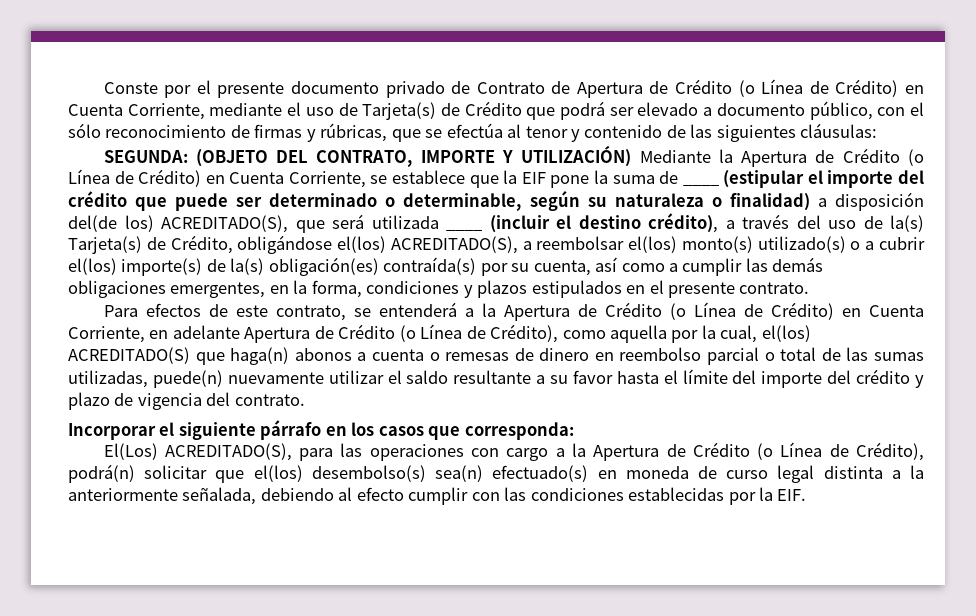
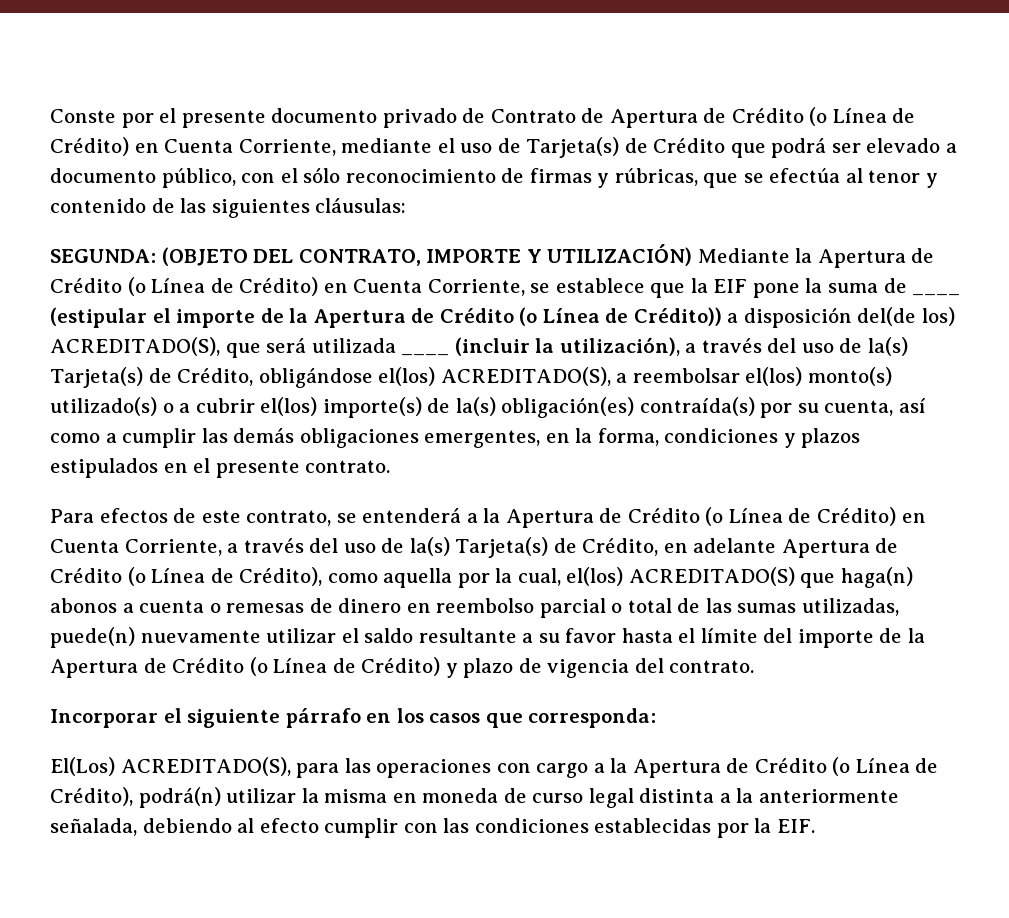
- (OBJETO DEL CONTRATO, IMPORTE Y UTILIZACIÓN) Mediante la Apertura de Crédito (o Línea de Crédito) en Cuenta Corriente, se establece que la EIF pone la suma de ____ (estipular el importe del crédito que puede ser determinado o determinable, según su naturaleza o finalidad) a disposición del(de los) ACREDITADO(S), que será utilizada ____ (incluir el destino crédito), a través del uso de la(s) Tarjeta(s) de Crédito, obligándose el(los) ACREDITADO(S), a reembolsar el(los) monto(s) utilizado(s) o a cubrir el(los) importe(s) de la(s) obligación(es) contraída(s) por su cuenta, así como a cumplir las demás obligaciones emergentes, en la forma, condiciones y plazos estipulados en el presente contrato.
+ (OBJETO DEL CONTRATO, IMPORTE Y UTILIZACIÓN) Mediante la Apertura de Crédito (o Línea de Crédito) en Cuenta Corriente, se establece que la EIF pone la suma de ____ (estipular el importe de la Apertura de Crédito (o Línea de Crédito)) a disposición del(de los) ACREDITADO(S), que será utilizada ____ (incluir la utilización), a través del uso de la(s) Tarjeta(s) de Crédito, obligándose el(los) ACREDITADO(S), a reembolsar el(los) monto(s) utilizado(s) o a cubrir el(los) importe(s) de la(s) obligación(es) contraída(s) por su cuenta, así como a cumplir las demás obligaciones emergentes, en la forma, condiciones y plazos estipulados en el presente contrato.
- Para efectos de este contrato, se entenderá a la Apertura de Crédito (o Línea de Crédito) en Cuenta Corriente, en adelante Apertura de Crédito (o Línea de Crédito), como aquella por la cual, el(los) ACREDITADO(S) que haga(n) abonos a cuenta o remesas de dinero en reembolso parcial o total de las sumas utilizadas, puede(n) nuevamente utilizar el saldo resultante a su favor hasta el límite del importe del crédito y plazo de vigencia del contrato.
+ Para efectos de este contrato, se entenderá a la Apertura de Crédito (o Línea de Crédito) en Cuenta Corriente, a través del uso de la(s) Tarjeta(s) de Crédito, en adelante Apertura de Crédito (o Línea de Crédito), como aquella por la cual, el(los) ACREDITADO(S) que haga(n) abonos a cuenta o remesas de dinero en reembolso parcial o total de las sumas utilizadas, puede(n) nuevamente utilizar el saldo resultante a su favor hasta el límite del importe de la Apertura de Crédito (o Línea de Crédito) y plazo de vigencia del contrato.
- El(Los) ACREDITADO(S), para las operaciones con cargo a la Apertura de Crédito (o Línea de Crédito), podrá(n) solicitar que el(los) desembolso(s) sea(n) efectuado(s) en moneda de curso legal distinta a la anteriormente señalada, debiendo al efecto cumplir con las condiciones establecidas por la EIF.
+ El(Los) ACREDITADO(S), para las operaciones con cargo a la Apertura de Crédito (o Línea de Crédito), podrá(n) utilizar la misma en moneda de curso legal distinta a la anteriormente señalada, debiendo al efecto cumplir con las condiciones establecidas por la EIF.

